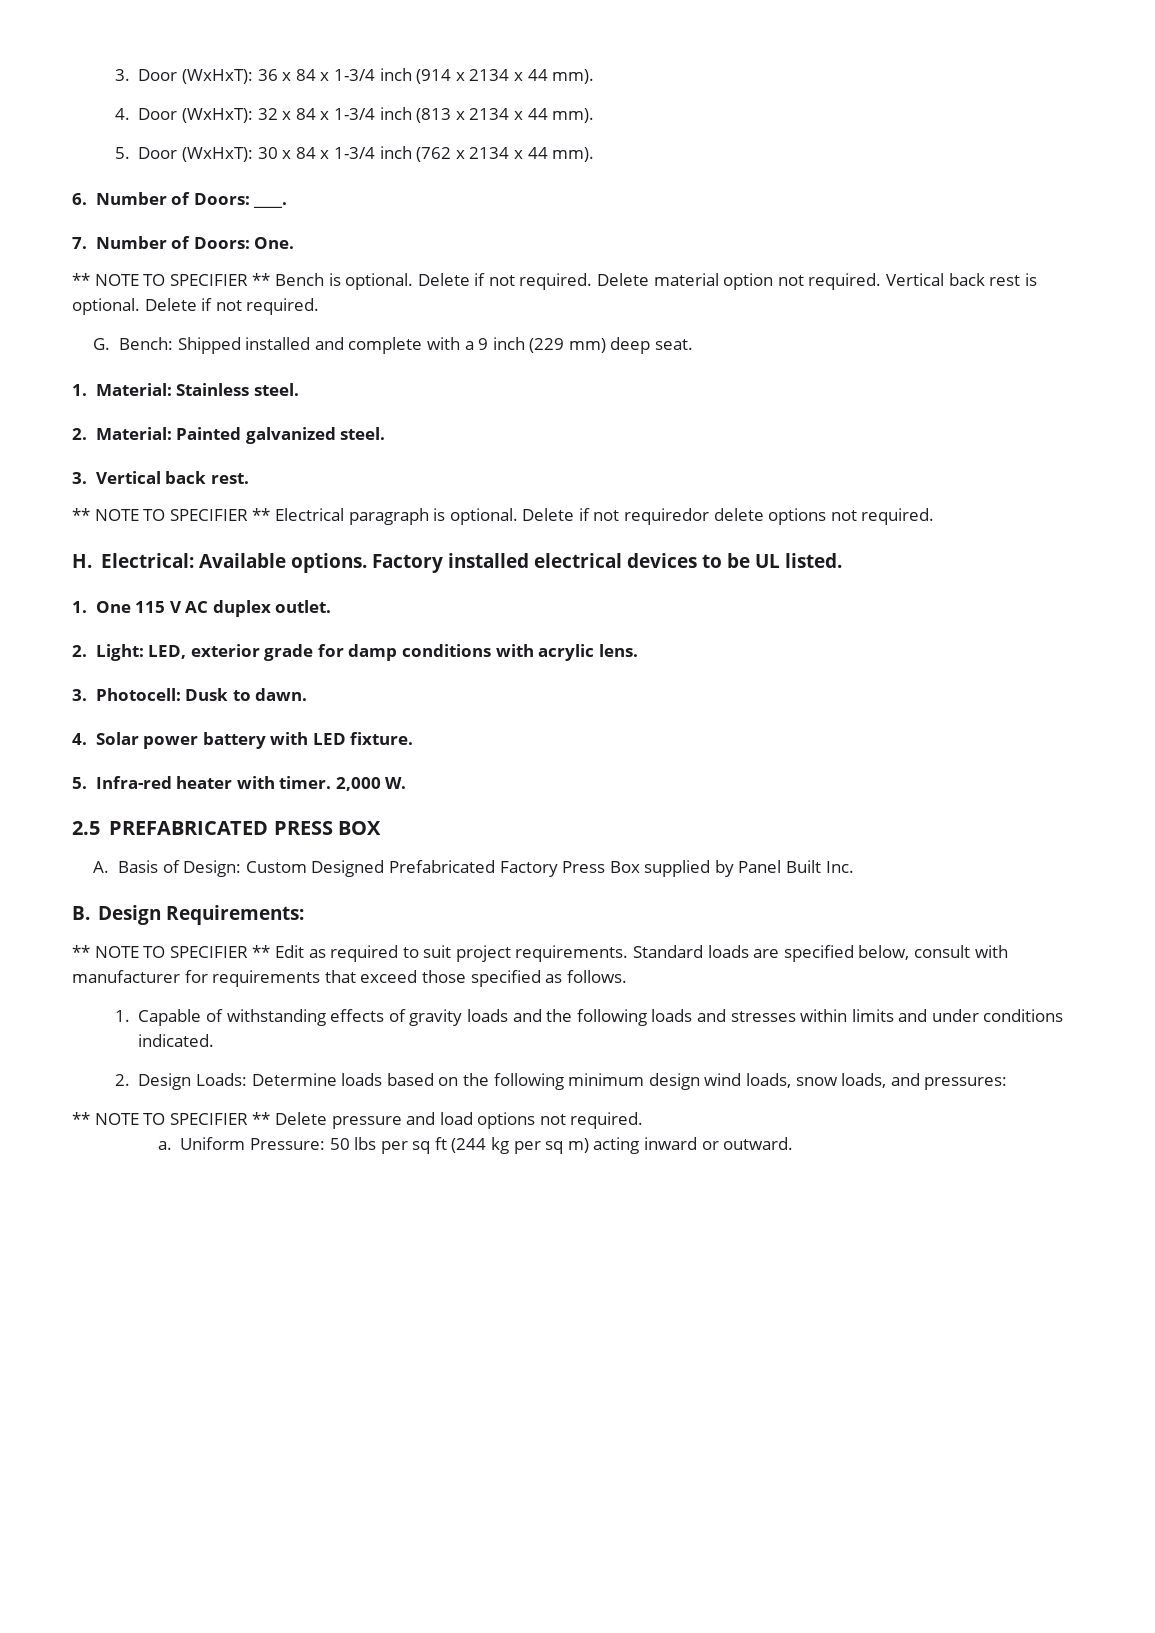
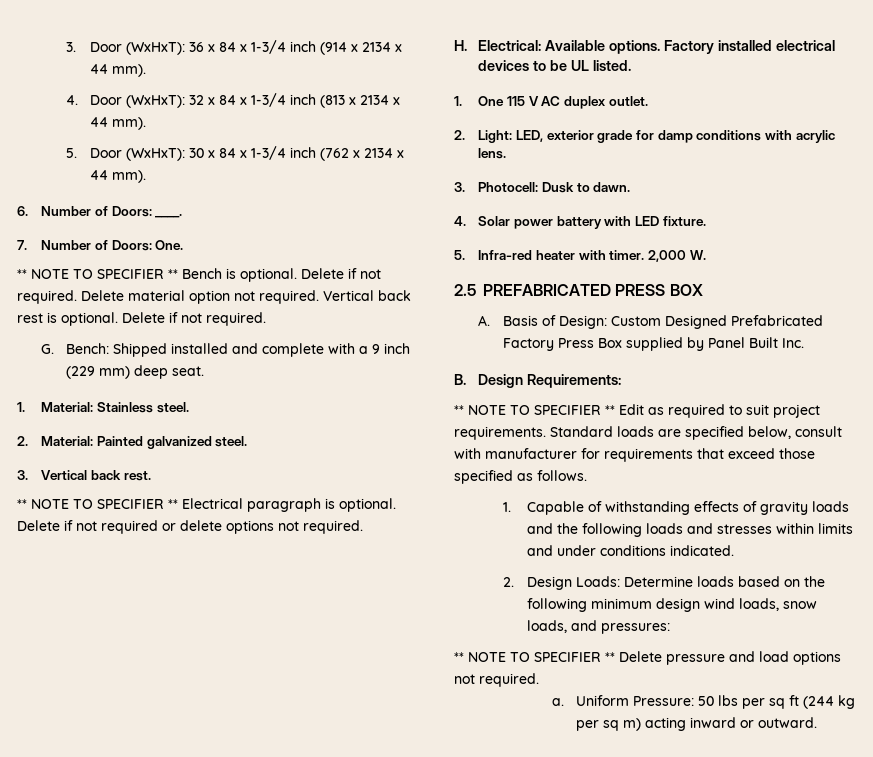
- Delete if not requiredor delete options not required.
+ Delete if not required or delete options not required.

